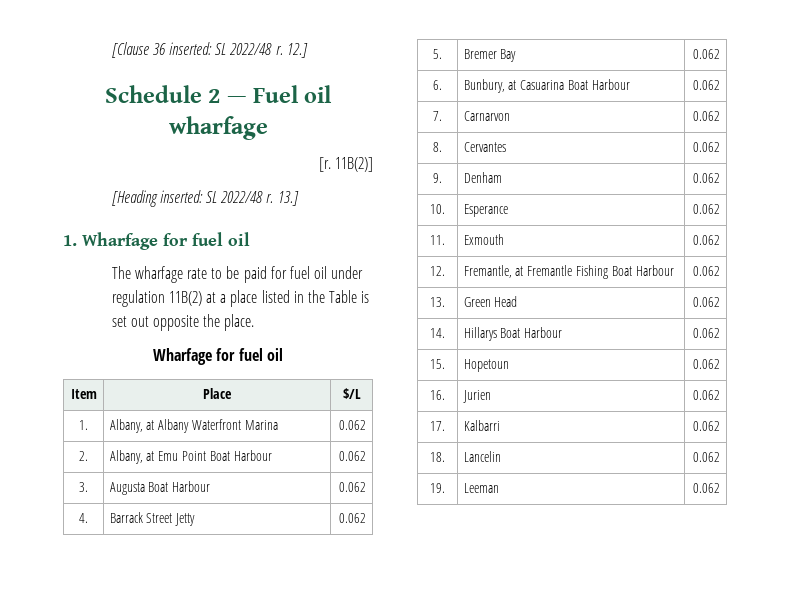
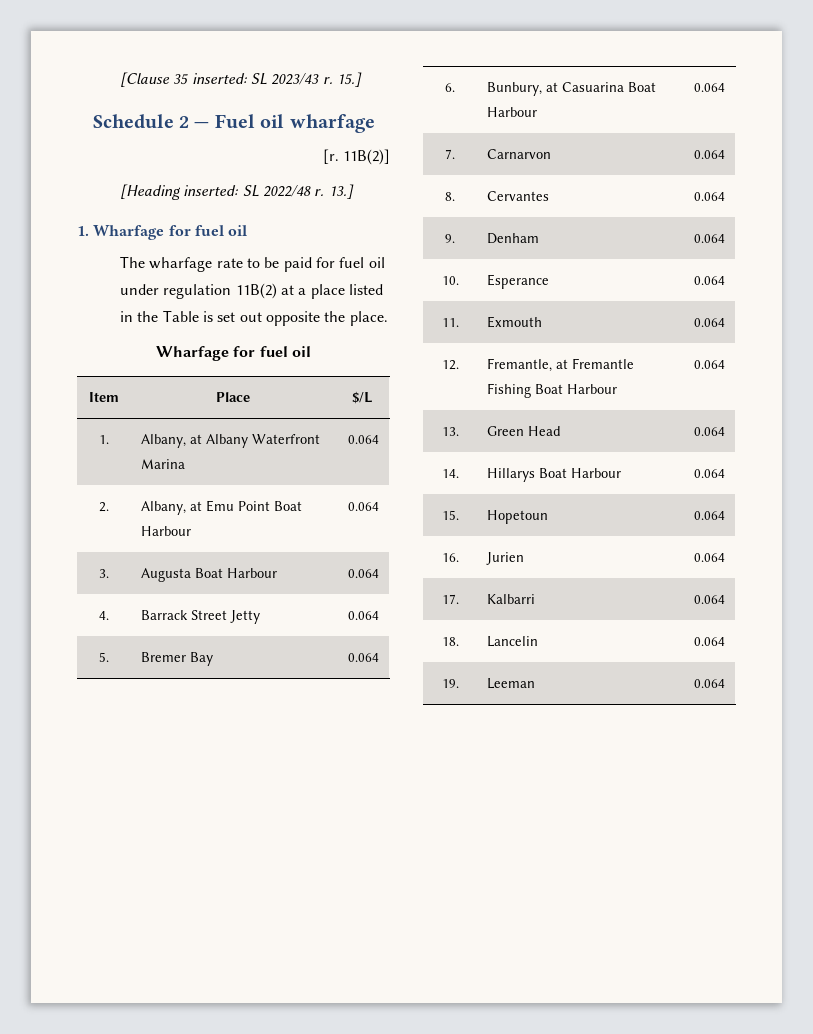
- [Clause 36 inserted: SL 2022/48 r. 12.]
+ [Clause 35 inserted: SL 2023/43 r. 15.]
- 1. | Albany, at Albany Waterfront Marina | 0.062
+ 1. | Albany, at Albany Waterfront Marina | 0.064
- 2. | Albany, at Emu Point Boat Harbour | 0.062
+ 2. | Albany, at Emu Point Boat Harbour | 0.064
- 3. | Augusta Boat Harbour | 0.062
+ 3. | Augusta Boat Harbour | 0.064
- 4. | Barrack Street Jetty | 0.062
+ 4. | Barrack Street Jetty | 0.064
- 5. | Bremer Bay | 0.062
+ 5. | Bremer Bay | 0.064
- 6. | Bunbury, at Casuarina Boat Harbour | 0.062
+ 6. | Bunbury, at Casuarina Boat Harbour | 0.064
- 7. | Carnarvon | 0.062
+ 7. | Carnarvon | 0.064
- 8. | Cervantes | 0.062
+ 8. | Cervantes | 0.064
- 9. | Denham | 0.062
+ 9. | Denham | 0.064
- 10. | Esperance | 0.062
+ 10. | Esperance | 0.064
- 11. | Exmouth | 0.062
+ 11. | Exmouth | 0.064
- 12. | Fremantle, at Fremantle Fishing Boat Harbour | 0.062
+ 12. | Fremantle, at Fremantle Fishing Boat Harbour | 0.064
- 13. | Green Head | 0.062
+ 13. | Green Head | 0.064
- 14. | Hillarys Boat Harbour | 0.062
+ 14. | Hillarys Boat Harbour | 0.064
- 15. | Hopetoun | 0.062
+ 15. | Hopetoun | 0.064
- 16. | Jurien | 0.062
+ 16. | Jurien | 0.064
- 17. | Kalbarri | 0.062
+ 17. | Kalbarri | 0.064
- 18. | Lancelin | 0.062
+ 18. | Lancelin | 0.064
- 19. | Leeman | 0.062
+ 19. | Leeman | 0.064

